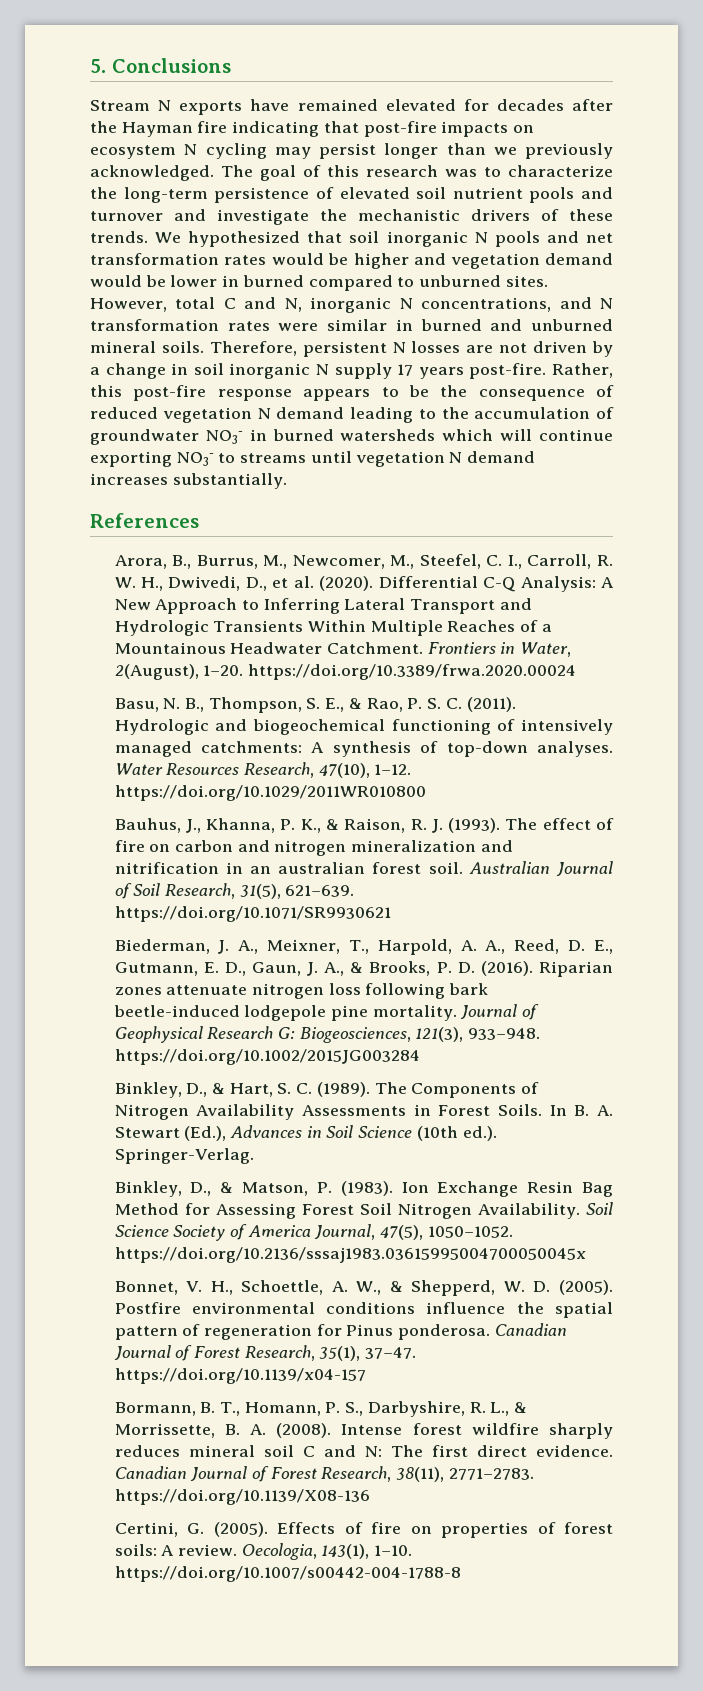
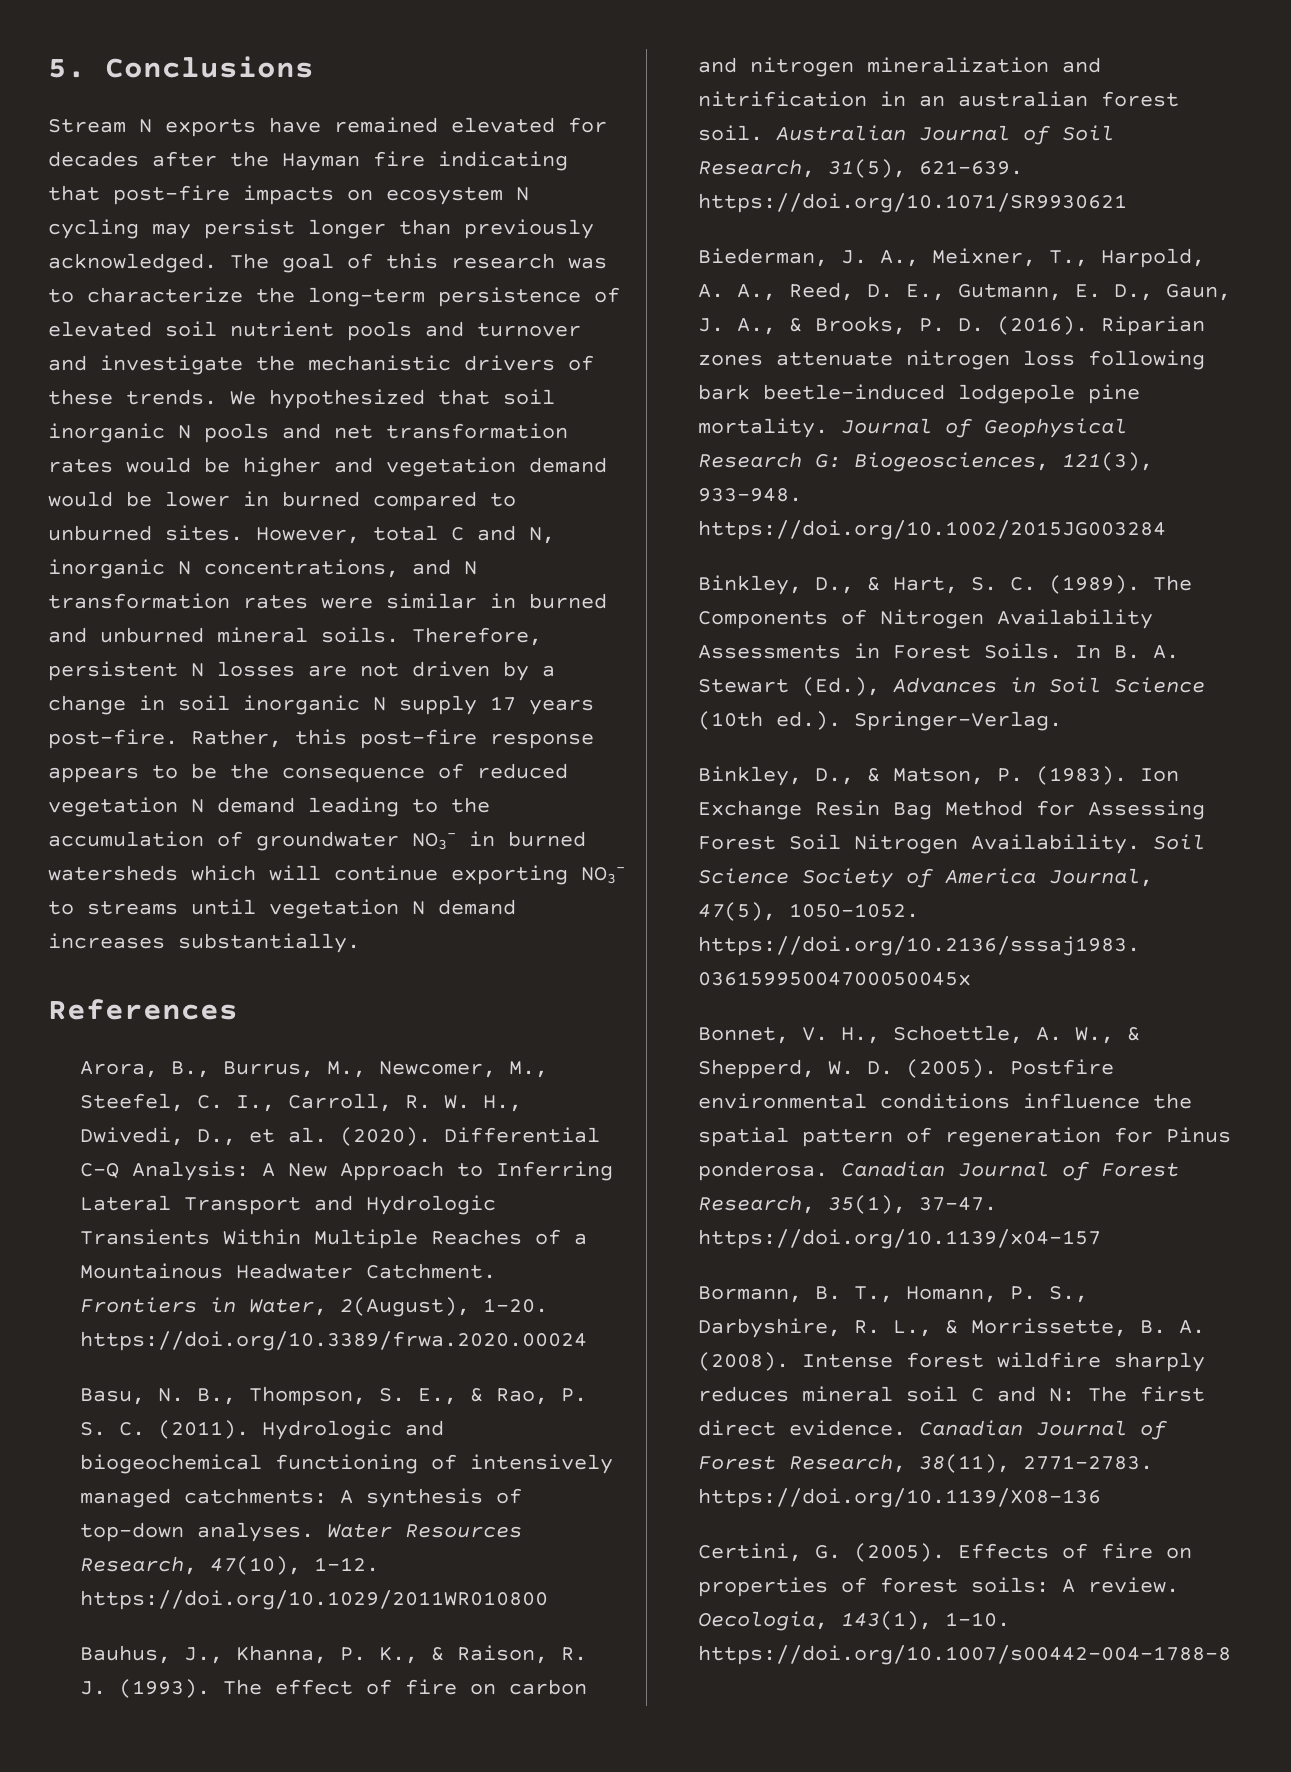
- Stream N exports have remained elevated for decades after the Hayman fire indicating that post-fire impacts on ecosystem N cycling may persist longer than we previously acknowledged.
+ Stream N exports have remained elevated for decades after the Hayman fire indicating that post-fire impacts on ecosystem N cycling may persist longer than previously acknowledged.

